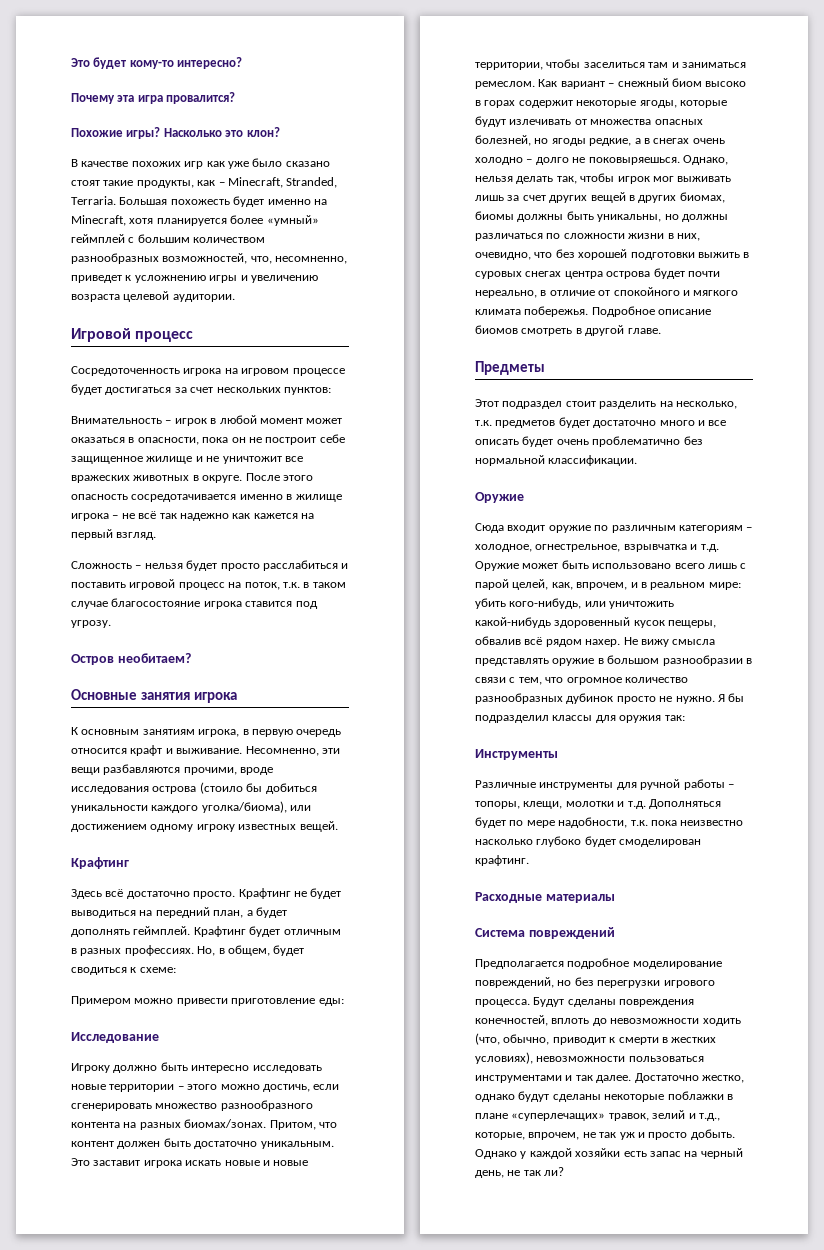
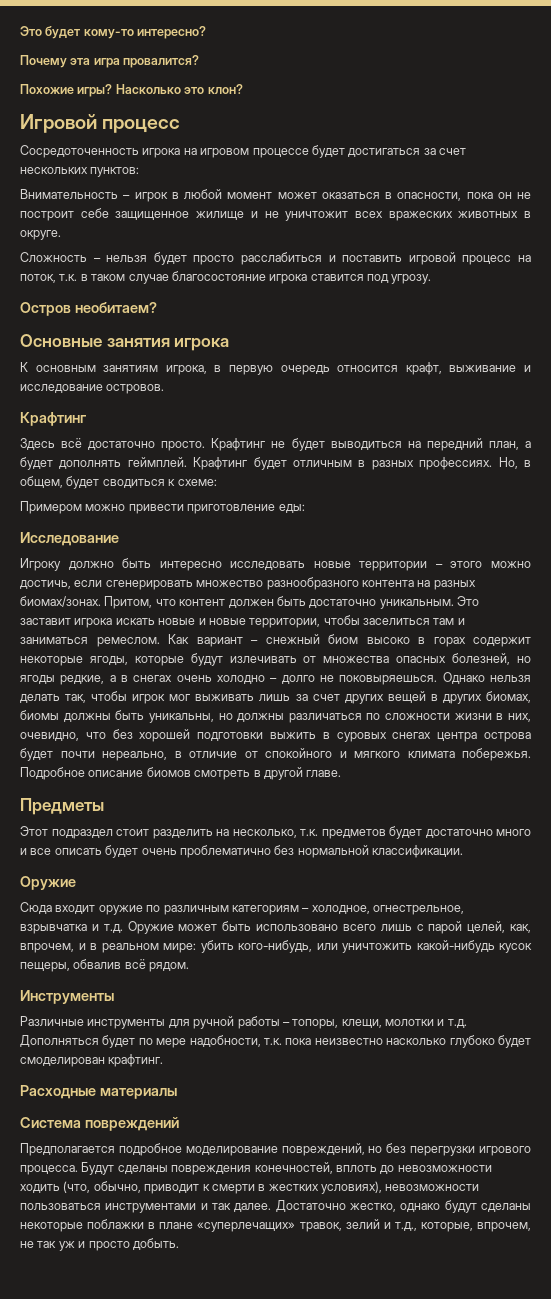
- В качестве похожих игр как уже было сказано стоят такие продукты, как – Minecraft, Stranded, Terraria. Большая похожесть будет именно на Minecraft, хотя планируется более «умный» геймплей с большим количеством разнообразных возможностей, что, несомненно, приведет к усложнению игры и увеличению возраста целевой аудитории.
- Внимательность – игрок в любой момент может оказаться в опасности, пока он не построит себе защищенное жилище и не уничтожит все вражеских животных в округе. После этого опасность сосредотачивается именно в жилище игрока – не всё так надежно как кажется на первый взгляд.
+ Внимательность – игрок в любой момент может оказаться в опасности, пока он не построит себе защищенное жилище и не уничтожит всех вражеских животных в округе.
- К основным занятиям игрока, в первую очередь относится крафт и выживание. Несомненно, эти вещи разбавляются прочими, вроде исследования острова (стоило бы добиться уникальности каждого уголка/биома), или достижением одному игроку известных вещей.
+ К основным занятиям игрока, в первую очередь относится крафт, выживание и исследование островов.
- Однако, нельзя делать так, чтобы игрок мог выживать лишь за счет других вещей в других биомах, биомы должны быть уникальны, но должны различаться по сложности жизни в них, очевидно, что без хорошей подготовки выжить в суровых снегах центра острова будет почти нереально, в отличие от спокойного и мягкого климата побережья.
+ Однако нельзя делать так, чтобы игрок мог выживать лишь за счет других вещей в других биомах, биомы должны быть уникальны, но должны различаться по сложности жизни в них, очевидно, что без хорошей подготовки выжить в суровых снегах центра острова будет почти нереально, в отличие от спокойного и мягкого климата побережья.
- Сюда входит оружие по различным категориям – холодное, огнестрельное, взрывчатка и т.д. Оружие может быть использовано всего лишь с парой целей, как, впрочем, и в реальном мире: убить кого-нибудь, или уничтожить какой-нибудь здоровенный кусок пещеры, обвалив всё рядом нахер. Не вижу смысла представлять оружие в большом разнообразии в связи с тем, что огромное количество разнообразных дубинок просто не нужно. Я бы подразделил классы для оружия так:
+ Сюда входит оружие по различным категориям – холодное, огнестрельное, взрывчатка и т.д. Оружие может быть использовано всего лишь с парой целей, как, впрочем, и в реальном мире: убить кого-нибудь, или уничтожить какой-нибудь кусок пещеры, обвалив всё рядом.
- Однако у каждой хозяйки есть запас на черный день, не так ли?

